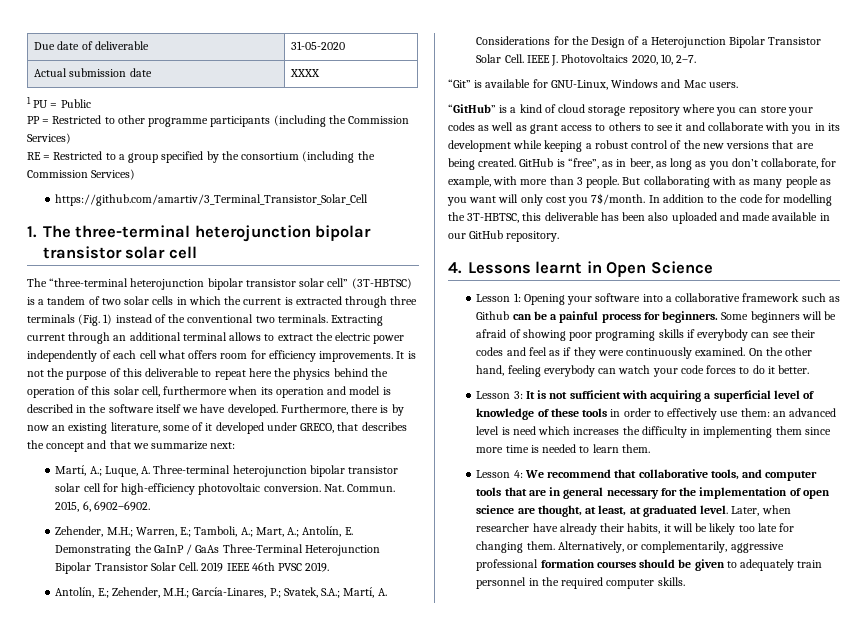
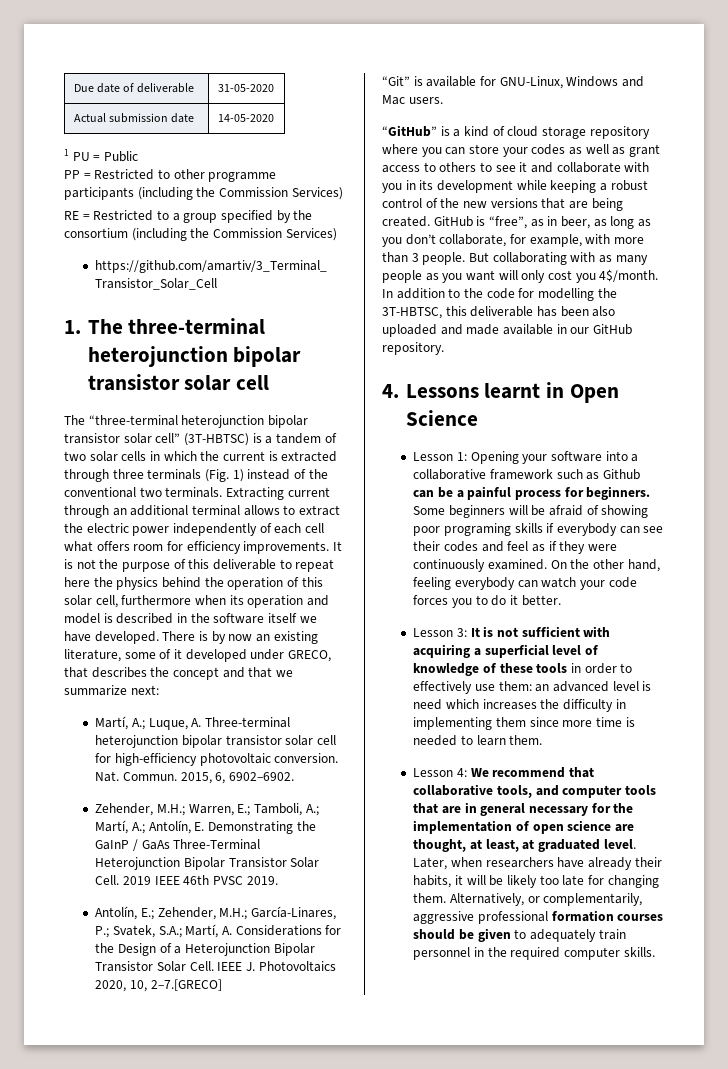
- Actual submission date | XXXX
+ Actual submission date | 14-05-2020
- Furthermore, there is by now an existing literature, some of it developed under GRECO, that describes the concept and that we summarize next:
+ There is by now an existing literature, some of it developed under GRECO, that describes the concept and that we summarize next:
- Zehender, M.H.; Warren, E.; Tamboli, A.; Mart, A.; Antolín, E. Demonstrating the GaInP / GaAs Three-Terminal Heterojunction Bipolar Transistor Solar Cell.
+ Zehender, M.H.; Warren, E.; Tamboli, A.; Martí, A.; Antolín, E. Demonstrating the GaInP / GaAs Three-Terminal Heterojunction Bipolar Transistor Solar Cell.
- IEEE J. Photovoltaics 2020, 10, 2–7.
+ IEEE J. Photovoltaics 2020, 10, 2–7.[GRECO]
- But collaborating with as many people as you want will only cost you 7$/month.
+ But collaborating with as many people as you want will only cost you 4$/month.
- On the other hand, feeling everybody can watch your code forces to do it better.
+ On the other hand, feeling everybody can watch your code forces you to do it better.
- Later, when researcher have already their habits, it will be likely too late for changing them.
+ Later, when researchers have already their habits, it will be likely too late for changing them.

